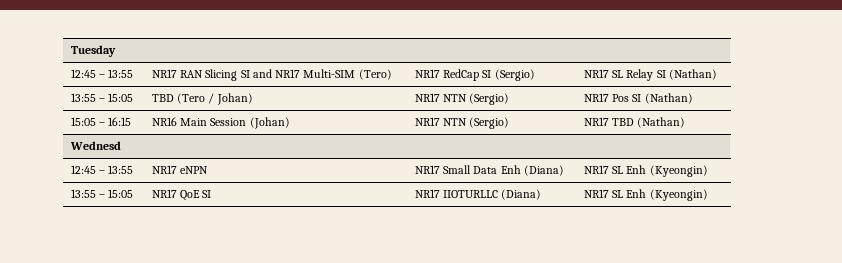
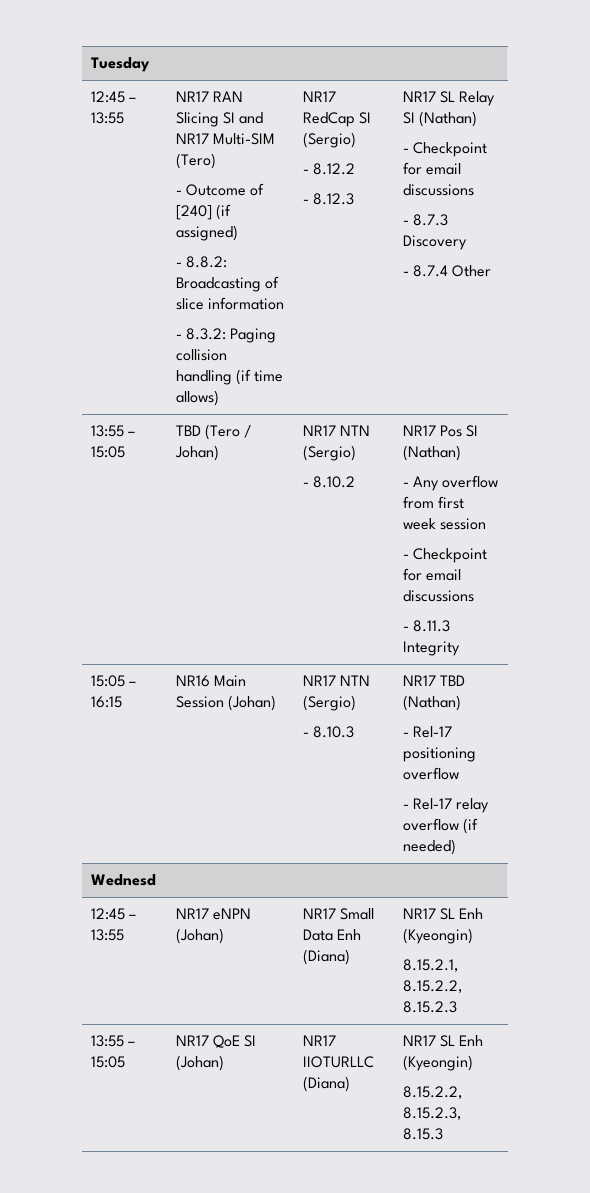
+ - Outcome of [240] (if assigned)
+ - 8.8.2: Broadcasting of slice information
+ - 8.3.2: Paging collision handling (if time allows)
+ - 8.12.2
+ - 8.12.3
  NR17 SL Relay SI (Nathan)
+ - Checkpoint for email discussions
+ - 8.7.3 Discovery
+ - 8.7.4 Other
- 13:55 – 15:05 | TBD (Tero / Johan) | NR17 NTN (Sergio) | NR17 Pos SI (Nathan)
+ 13:55 – 15:05 | TBD (Tero / Johan) | NR17 NTN (Sergio)
+ - 8.10.2 | NR17 Pos SI (Nathan)
+ - Any overflow from first week session
+ - Checkpoint for email discussions
+ - 8.11.3 Integrity
- 15:05 – 16:15 | NR16 Main Session (Johan) | NR17 NTN (Sergio) | NR17 TBD (Nathan)
+ 15:05 – 16:15 | NR16 Main Session (Johan) | NR17 NTN (Sergio)
+ - 8.10.3 | NR17 TBD (Nathan)
+ - Rel-17 positioning overflow
+ - Rel-17 relay overflow (if needed)
- 12:45 – 13:55 | NR17 eNPN | NR17 Small Data Enh (Diana) | NR17 SL Enh (Kyeongin)
+ 12:45 – 13:55 | NR17 eNPN (Johan) | NR17 Small Data Enh (Diana) | NR17 SL Enh (Kyeongin)
+ 8.15.2.1, 8.15.2.2, 8.15.2.3
- 13:55 – 15:05 | NR17 QoE SI | NR17 IIOTURLLC (Diana) | NR17 SL Enh (Kyeongin)
+ 13:55 – 15:05 | NR17 QoE SI (Johan) | NR17 IIOTURLLC (Diana) | NR17 SL Enh (Kyeongin)
+ 8.15.2.2, 8.15.2.3, 8.15.3

